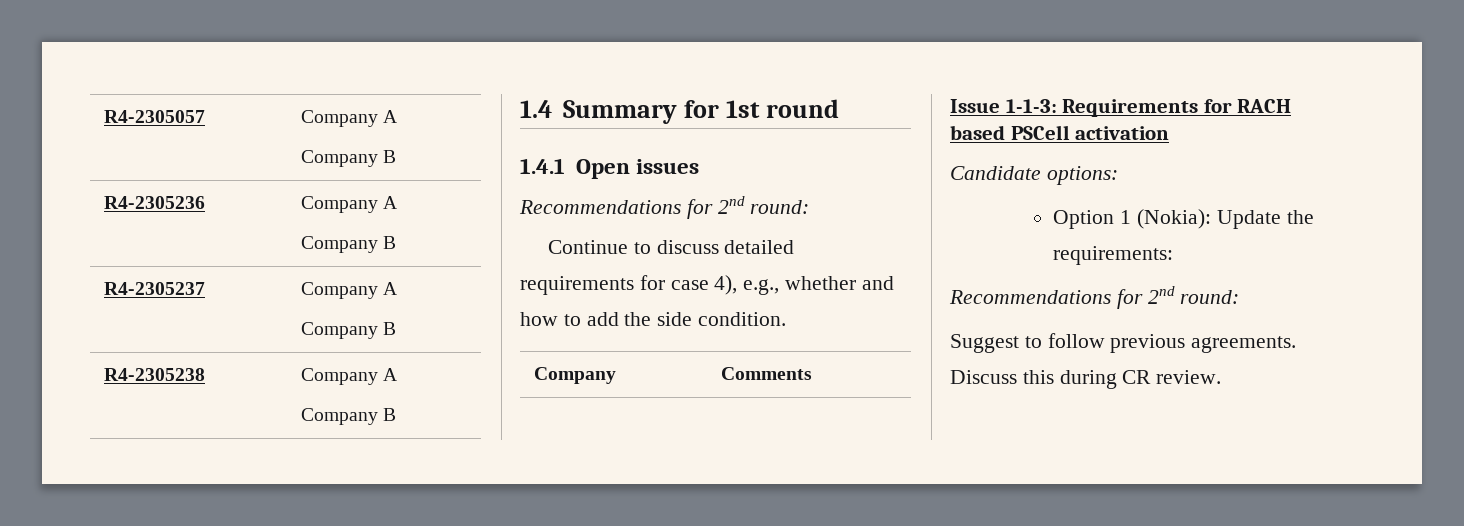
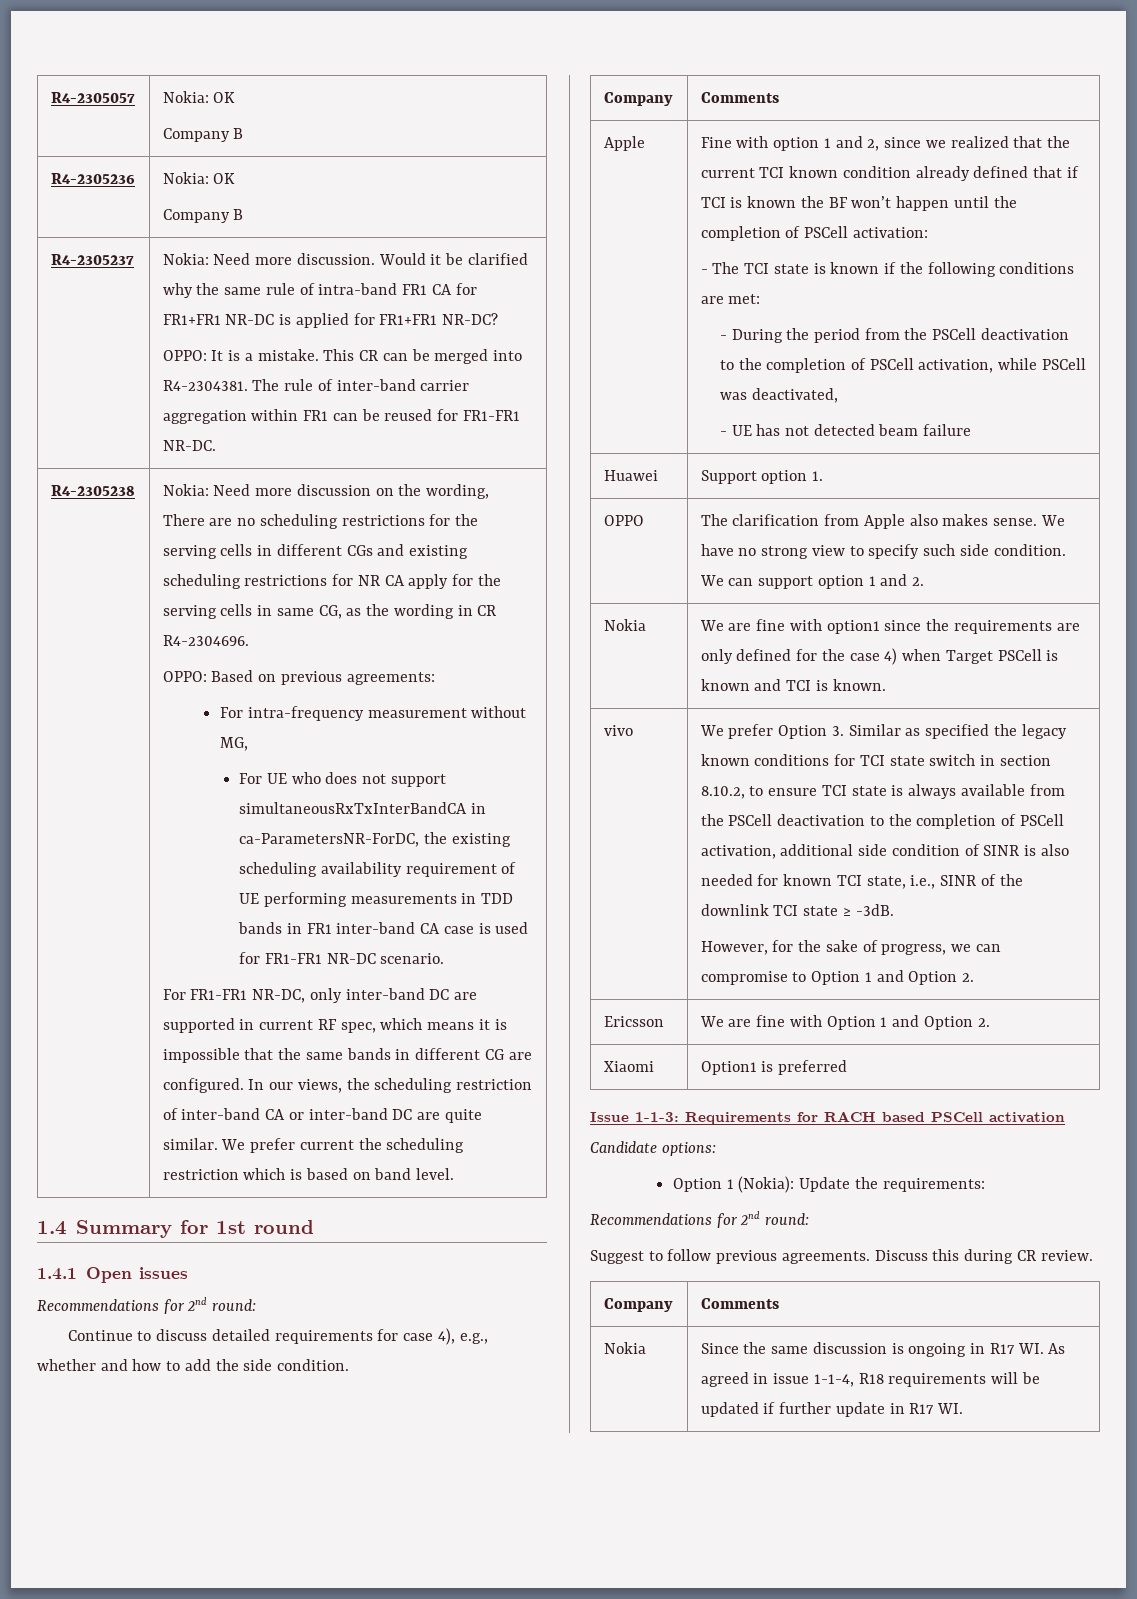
- R4-2305057 | Company A
+ R4-2305057 | Nokia: OK
- R4-2305236 | Company A
+ R4-2305236 | Nokia: OK
- R4-2305237 | Company A
- Company B
- R4-2305238 | Company A
- Company B
+ R4-2305237 | Nokia: Need more discussion. Would it be clarified why the same rule of intra-band FR1 CA for FR1+FR1 NR-DC is applied for FR1+FR1 NR-DC?
+ OPPO: It is a mistake. This CR can be merged into R4-2304381. The rule of inter-band carrier aggregation within FR1 can be reused for FR1-FR1 NR-DC.
+ R4-2305238 | Nokia: Need more discussion on the wording, There are no scheduling restrictions for the serving cells in different CGs and existing scheduling restrictions for NR CA apply for the serving cells in same CG, as the wording in CR R4-2304696.
+ OPPO: Based on previous agreements:
+ For intra-frequency measurement without MG,
+ For UE who does not support simultaneousRxTxInterBandCA in ca-ParametersNR-ForDC, the existing scheduling availability requirement of UE performing measurements in TDD bands in FR1 inter-band CA case is used for FR1-FR1 NR-DC scenario.
+ For FR1-FR1 NR-DC, only inter-band DC are supported in current RF spec, which means it is impossible that the same bands in different CG are configured. In our views, the scheduling restriction of inter-band CA or inter-band DC are quite similar. We prefer current the scheduling restriction which is based on band level.
+ Apple | Fine with option 1 and 2, since we realized that the current TCI known condition already defined that if TCI is known the BF won’t happen until the completion of PSCell activation:
+ - The TCI state is known if the following conditions are met:
+ - During the period from the PSCell deactivation to the completion of PSCell activation, while PSCell was deactivated,
+ - UE has not detected beam failure
+ Huawei | Support option 1.
+ OPPO | The clarification from Apple also makes sense. We have no strong view to specify such side condition. We can support option 1 and 2.
+ Nokia | We are fine with option1 since the requirements are only defined for the case 4) when Target PSCell is known and TCI is known.
+ vivo | We prefer Option 3. Similar as specified the legacy known conditions for TCI state switch in section 8.10.2, to ensure TCI state is always available from the PSCell deactivation to the completion of PSCell activation, additional side condition of SINR is also needed for known TCI state, i.e., SINR of the downlink TCI state ≥ -3dB.
+ However, for the sake of progress, we can compromise to Option 1 and Option 2.
+ Ericsson | We are fine with Option 1 and Option 2.
+ Xiaomi | Option1 is preferred
  Discuss this during CR review.
+ Company | Comments
+ Nokia | Since the same discussion is ongoing in R17 WI. As agreed in issue 1-1-4, R18 requirements will be updated if further update in R17 WI.

